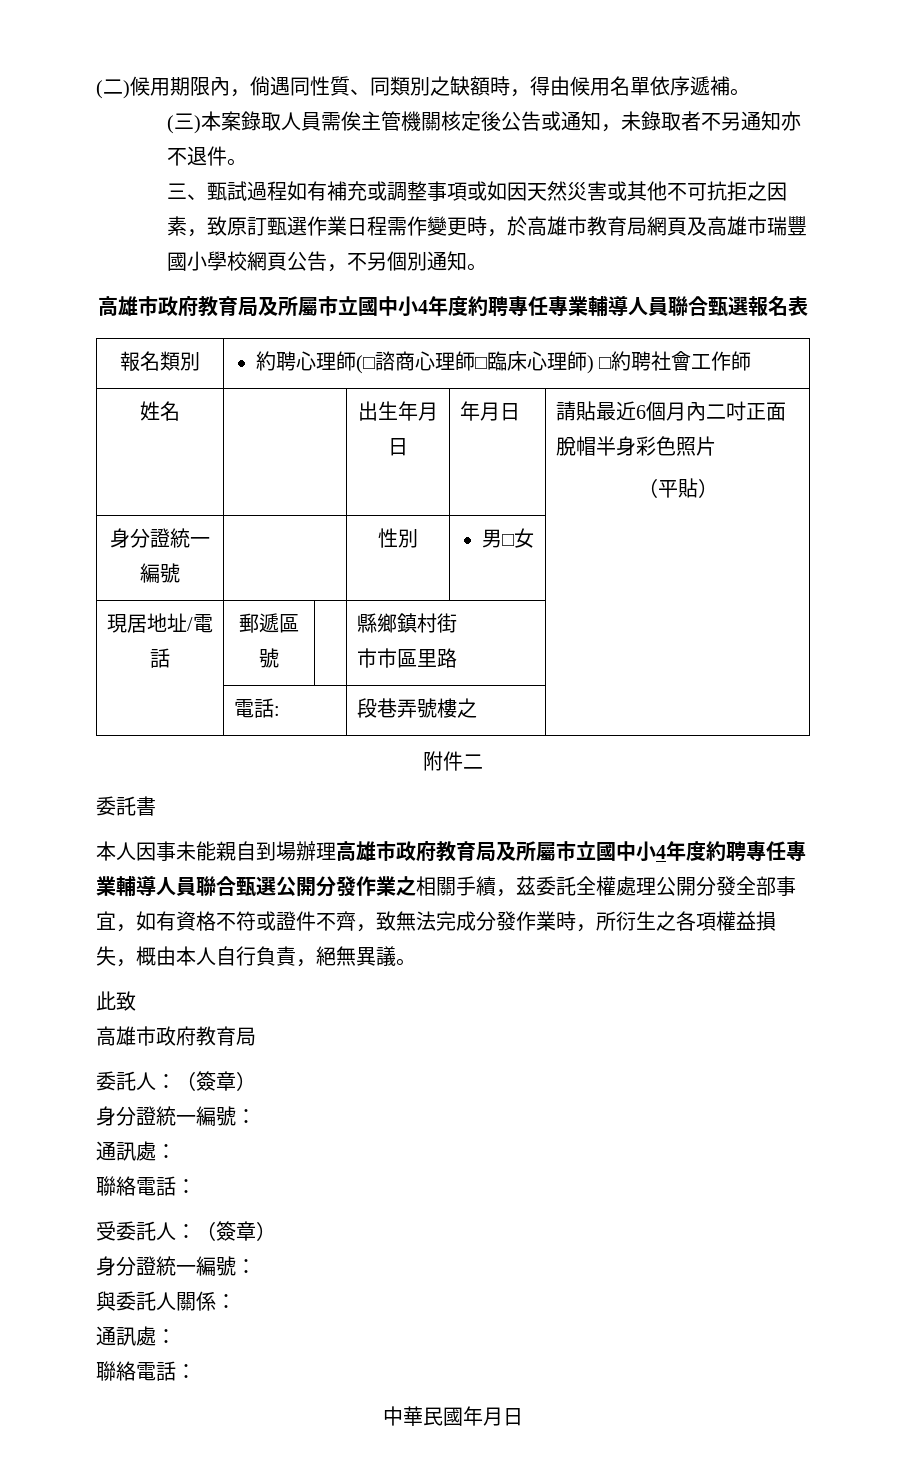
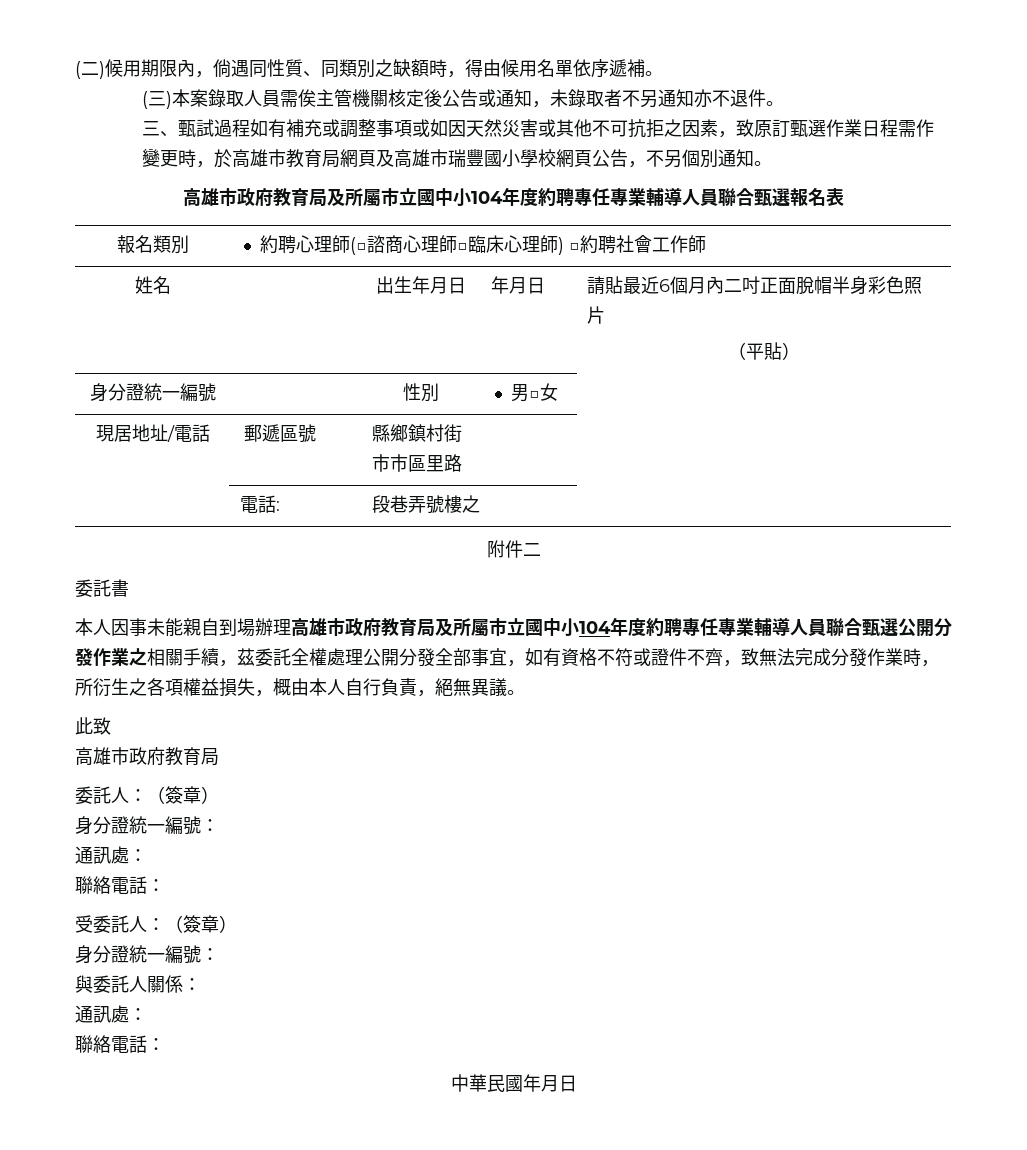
- 高雄市政府教育局及所屬市立國中小4年度約聘專任專業輔導人員聯合甄選報名表
+ 高雄市政府教育局及所屬市立國中小104年度約聘專任專業輔導人員聯合甄選報名表
- 本人因事未能親自到場辦理高雄市政府教育局及所屬市立國中小4年度約聘專任專業輔導人員聯合甄選公開分發作業之相關手續，茲委託全權處理公開分發全部事宜，如有資格不符或證件不齊，致無法完成分發作業時，所衍生之各項權益損失，概由本人自行負責，絕無異議。
+ 本人因事未能親自到場辦理高雄市政府教育局及所屬市立國中小104年度約聘專任專業輔導人員聯合甄選公開分發作業之相關手續，茲委託全權處理公開分發全部事宜，如有資格不符或證件不齊，致無法完成分發作業時，所衍生之各項權益損失，概由本人自行負責，絕無異議。

